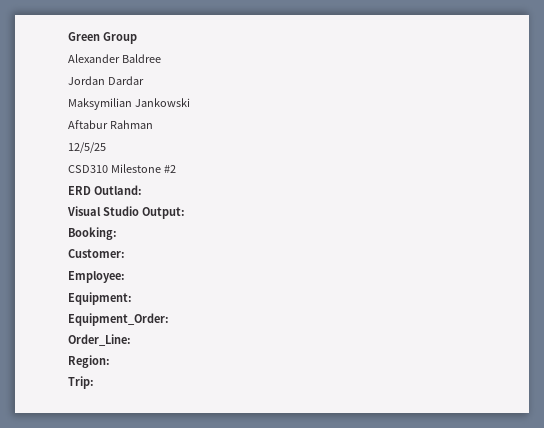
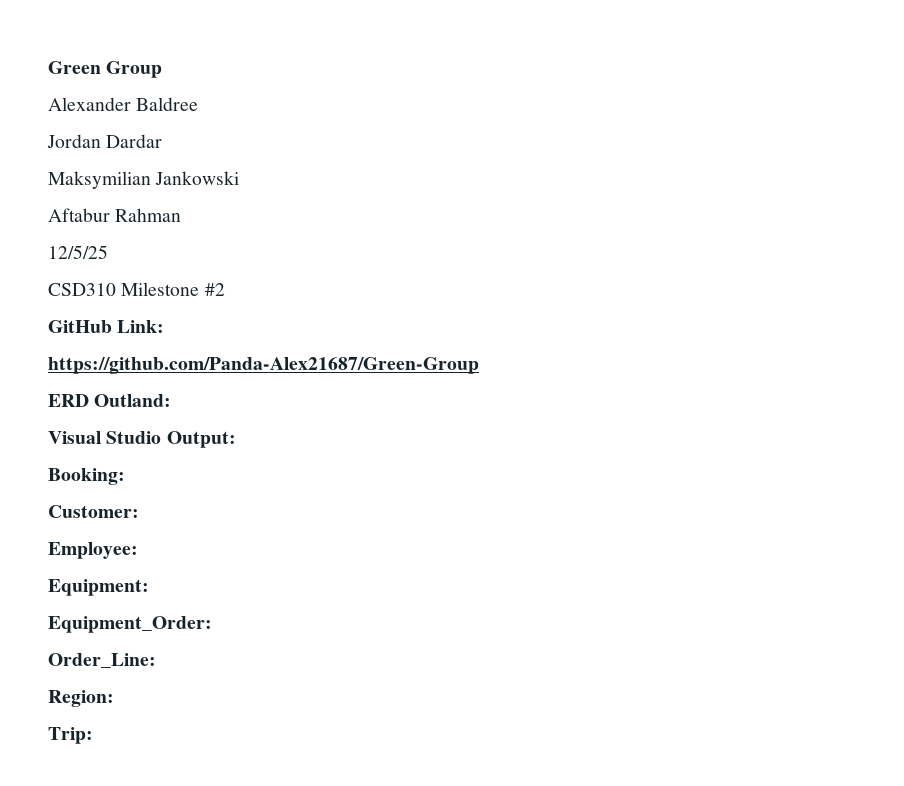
+ GitHub Link:
+ https://github.com/Panda-Alex21687/Green-Group

